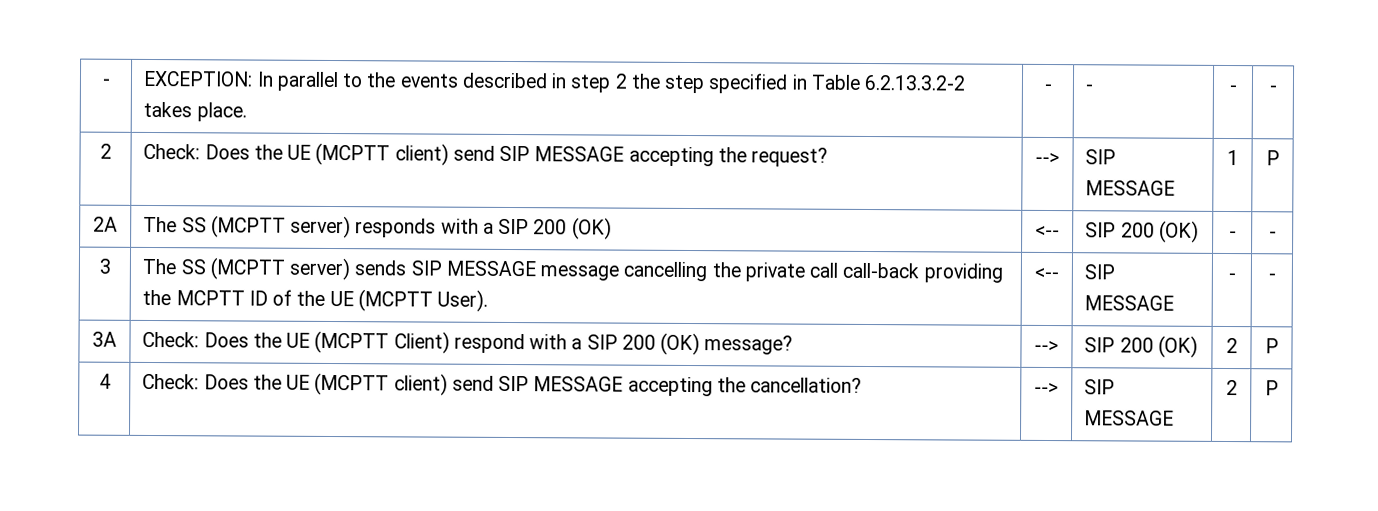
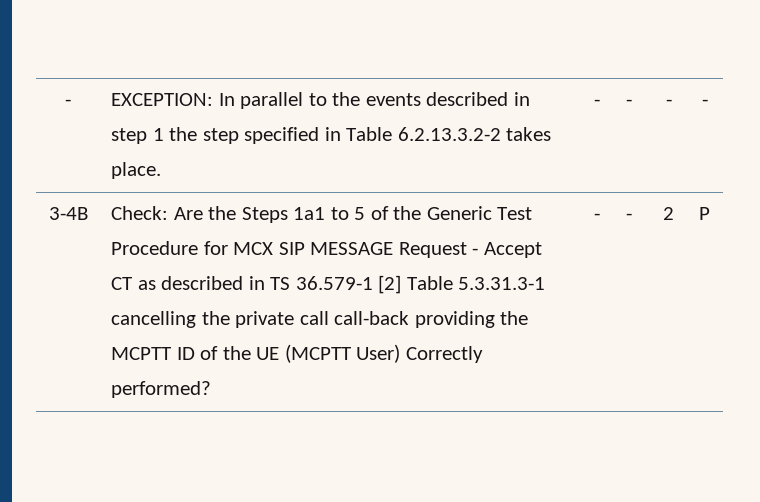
- - | EXCEPTION: In parallel to the events described in step 2 the step specified in Table 6.2.13.3.2-2 takes place. | - | - | - | -
+ - | EXCEPTION: In parallel to the events described in step 1 the step specified in Table 6.2.13.3.2-2 takes place. | - | - | - | -
- 2 | Check: Does the UE (MCPTT client) send SIP MESSAGE accepting the request? | --> | SIP MESSAGE | 1 | P
- 2A | The SS (MCPTT server) responds with a SIP 200 (OK) | <-- | SIP 200 (OK) | - | -
- 3 | The SS (MCPTT server) sends SIP MESSAGE message cancelling the private call call-back providing the MCPTT ID of the UE (MCPTT User). | <-- | SIP MESSAGE | - | -
- 3A | Check: Does the UE (MCPTT Client) respond with a SIP 200 (OK) message? | --> | SIP 200 (OK) | 2 | P
- 4 | Check: Does the UE (MCPTT client) send SIP MESSAGE accepting the cancellation? | --> | SIP MESSAGE | 2 | P
+ 3-4B | Check: Are the Steps 1a1 to 5 of the Generic Test Procedure for MCX SIP MESSAGE Request - Accept CT as described in TS 36.579-1 [2] Table 5.3.31.3-1 cancelling the private call call-back providing the MCPTT ID of the UE (MCPTT User) Correctly performed? | - | - | 2 | P

